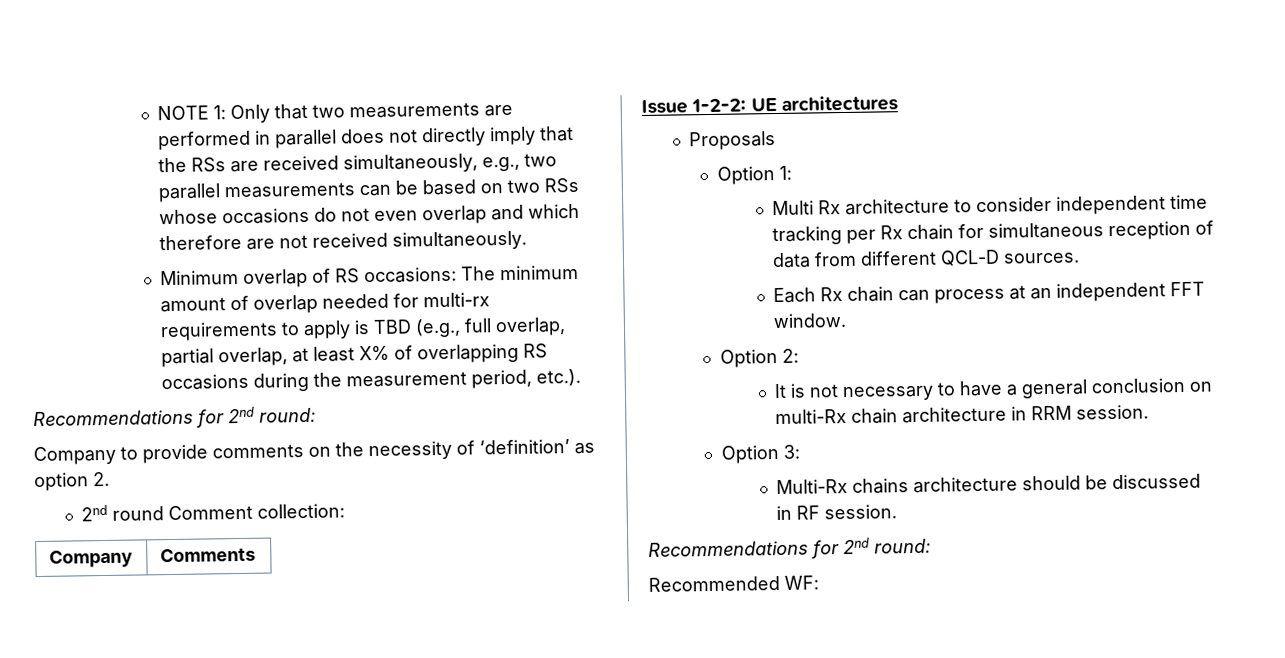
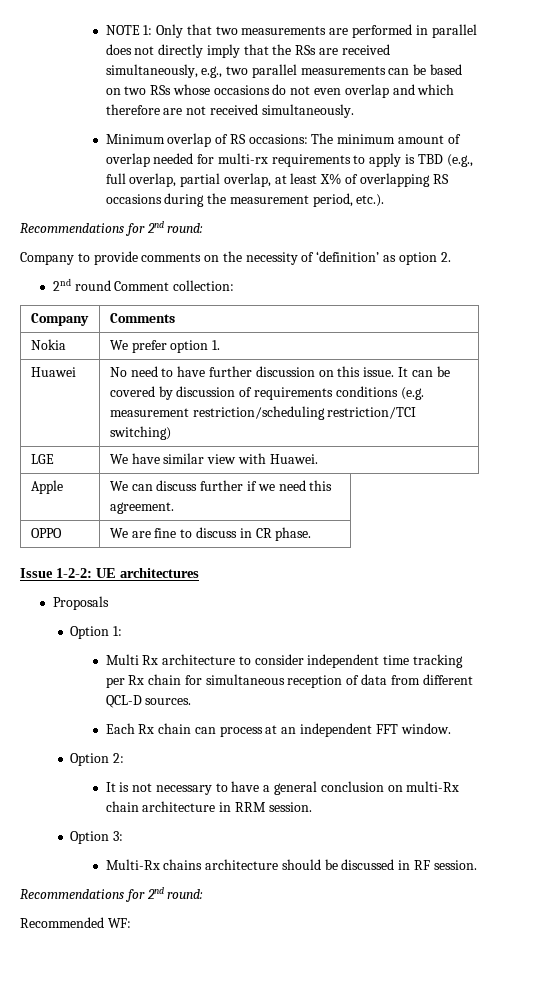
+ Nokia | We prefer option 1.
+ Huawei | No need to have further discussion on this issue. It can be covered by discussion of requirements conditions (e.g. measurement restriction/scheduling restriction/TCI switching)
+ LGE | We have similar view with Huawei.
+ Apple | We can discuss further if we need this agreement.
+ OPPO | We are fine to discuss in CR phase.

